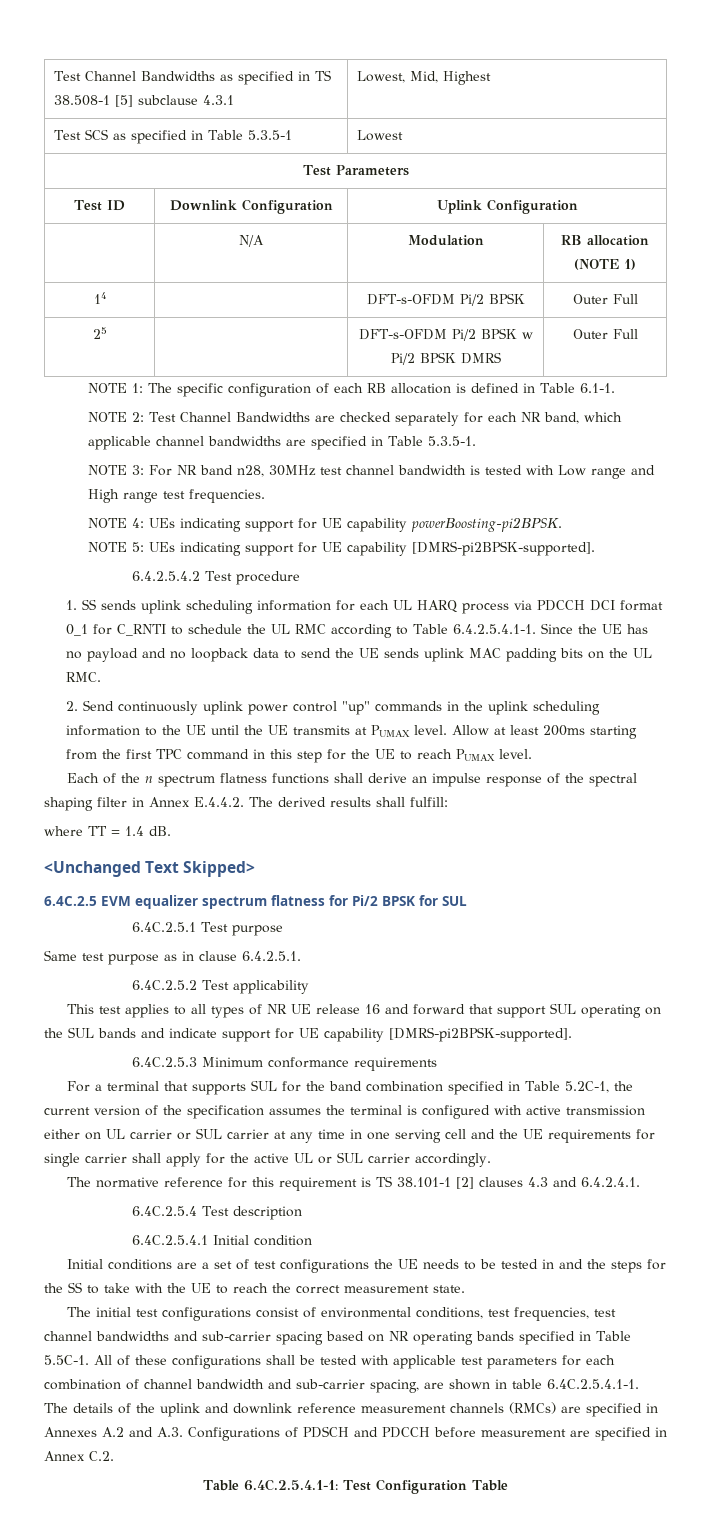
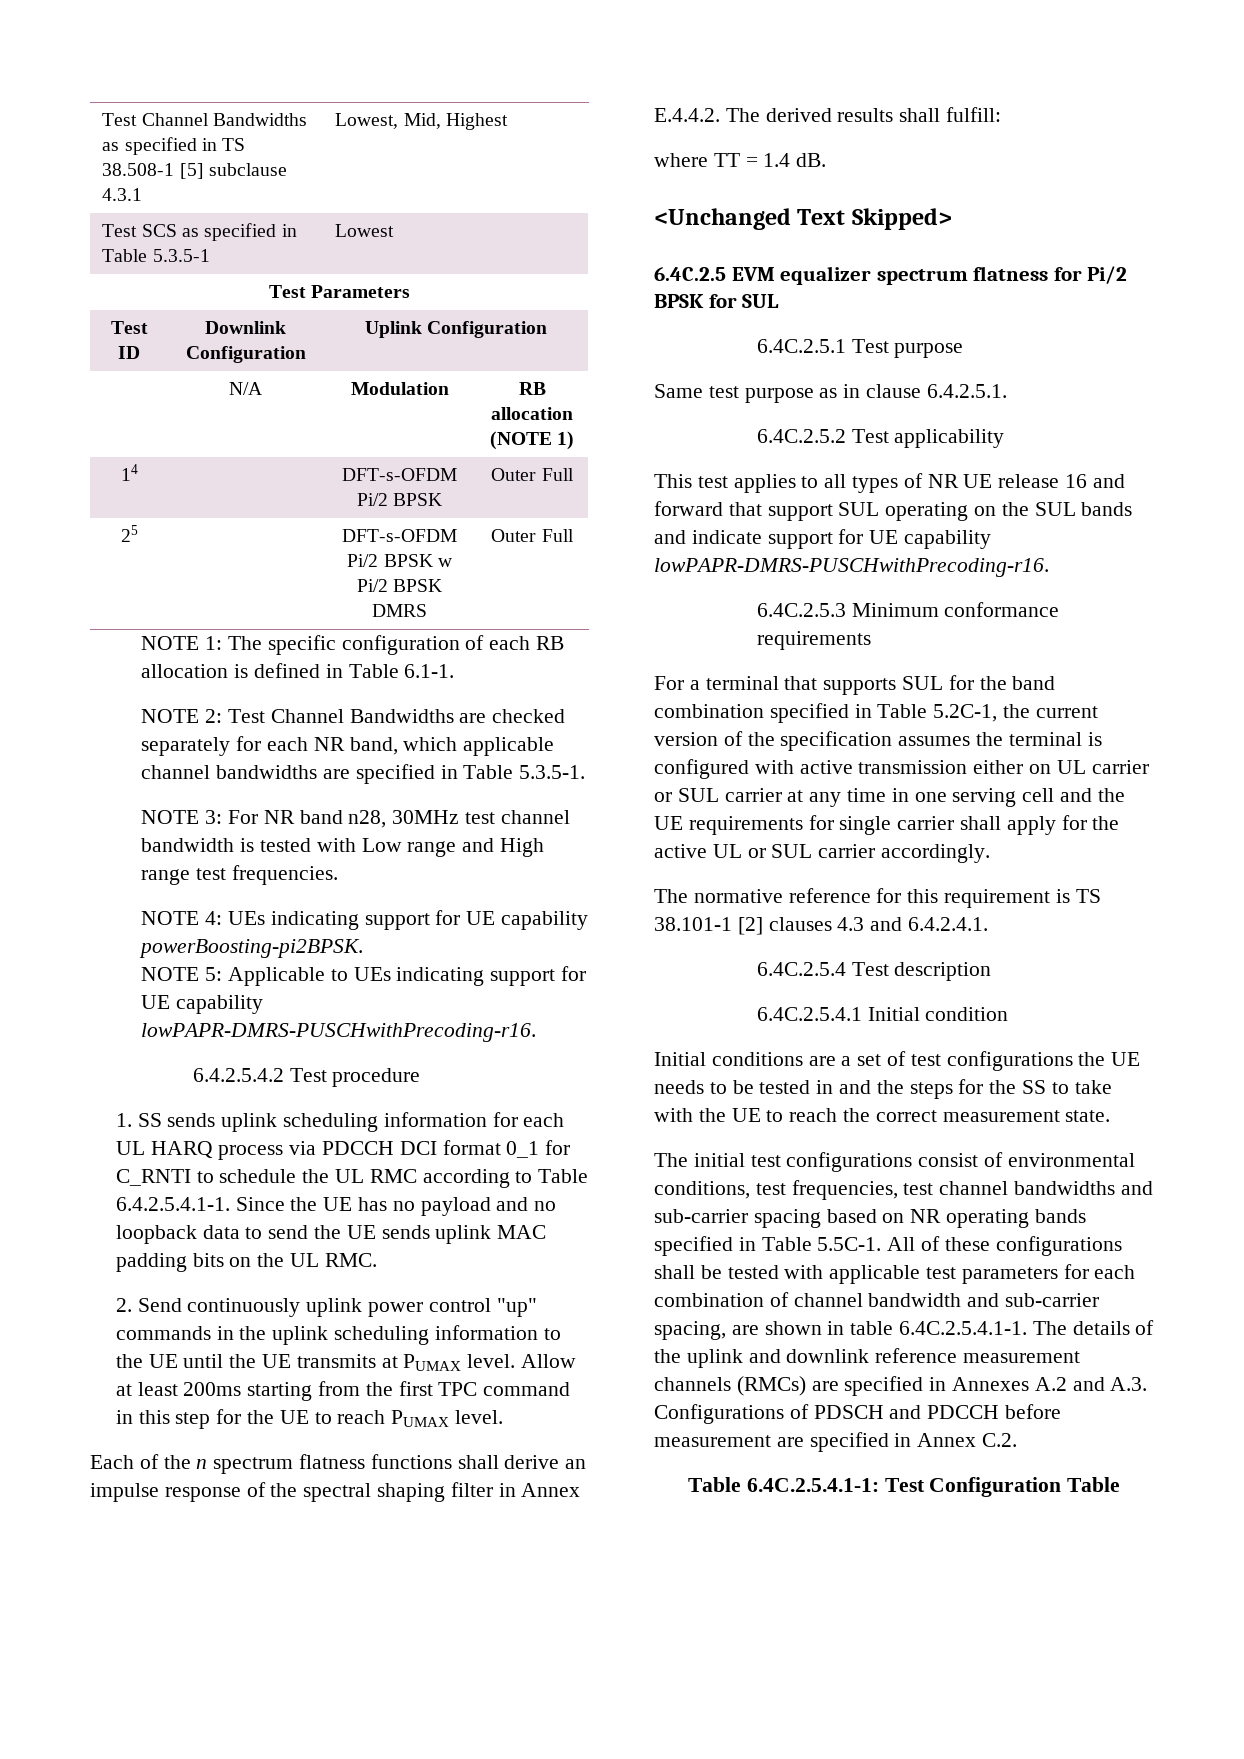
- NOTE 5: UEs indicating support for UE capability [DMRS-pi2BPSK-supported].
+ NOTE 5: Applicable to UEs indicating support for UE capability lowPAPR-DMRS-PUSCHwithPrecoding-r16.
- This test applies to all types of NR UE release 16 and forward that support SUL operating on the SUL bands and indicate support for UE capability [DMRS-pi2BPSK-supported].
+ This test applies to all types of NR UE release 16 and forward that support SUL operating on the SUL bands and indicate support for UE capability lowPAPR-DMRS-PUSCHwithPrecoding-r16.

